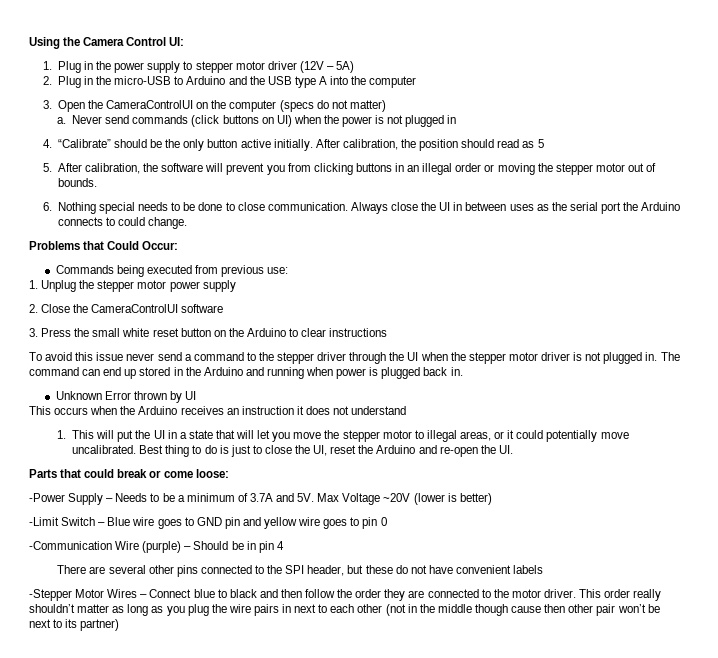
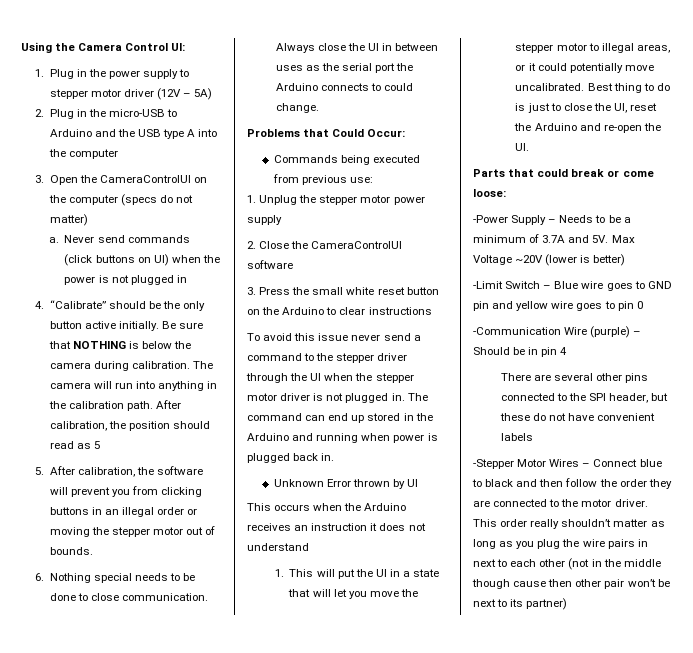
+ Be sure that NOTHING is below the camera during calibration. The camera will run into anything in the calibration path.

